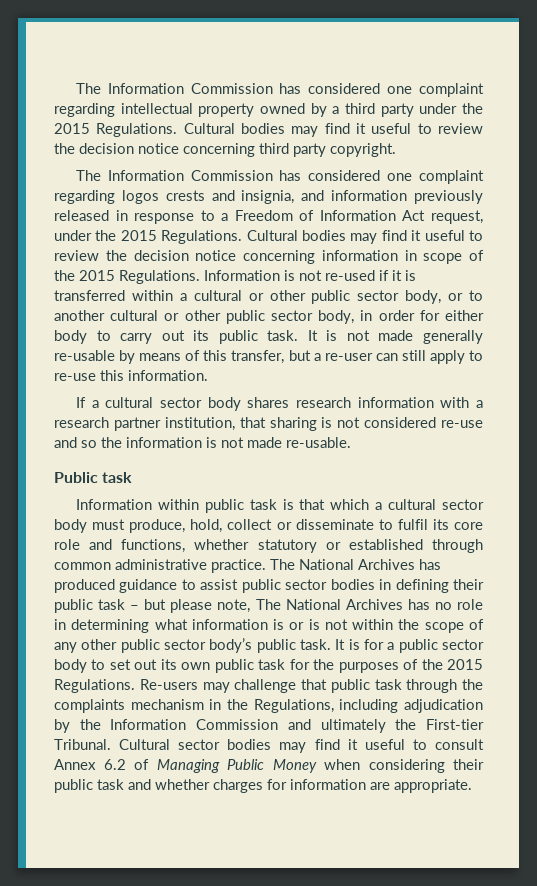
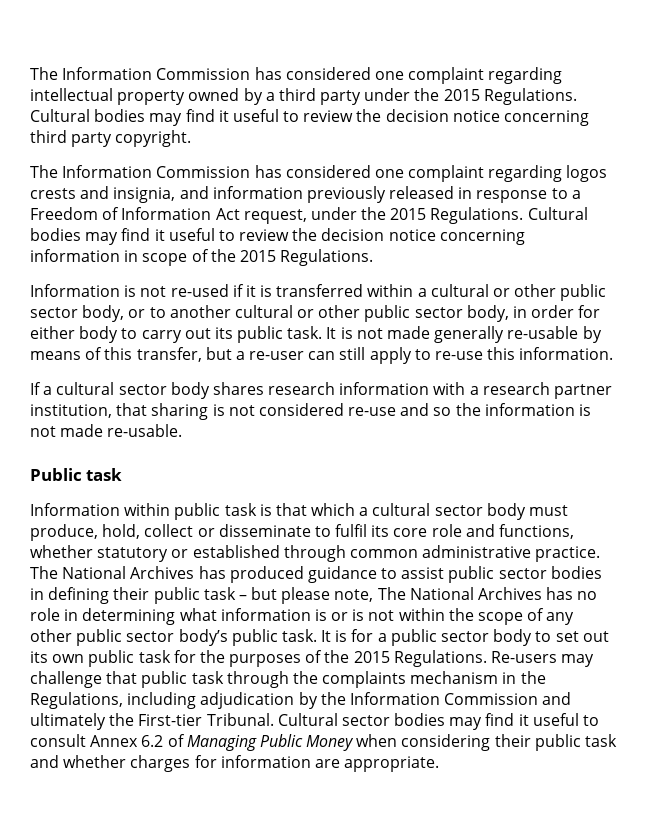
- Cultural bodies may find it useful to review the decision notice concerning information in scope of the 2015 Regulations. Information is not re-used if it is transferred within a cultural or other public sector body, or to another cultural or other public sector body, in order for either body to carry out its public task.
+ Cultural bodies may find it useful to review the decision notice concerning information in scope of the 2015 Regulations.
+ Information is not re-used if it is transferred within a cultural or other public sector body, or to another cultural or other public sector body, in order for either body to carry out its public task.

